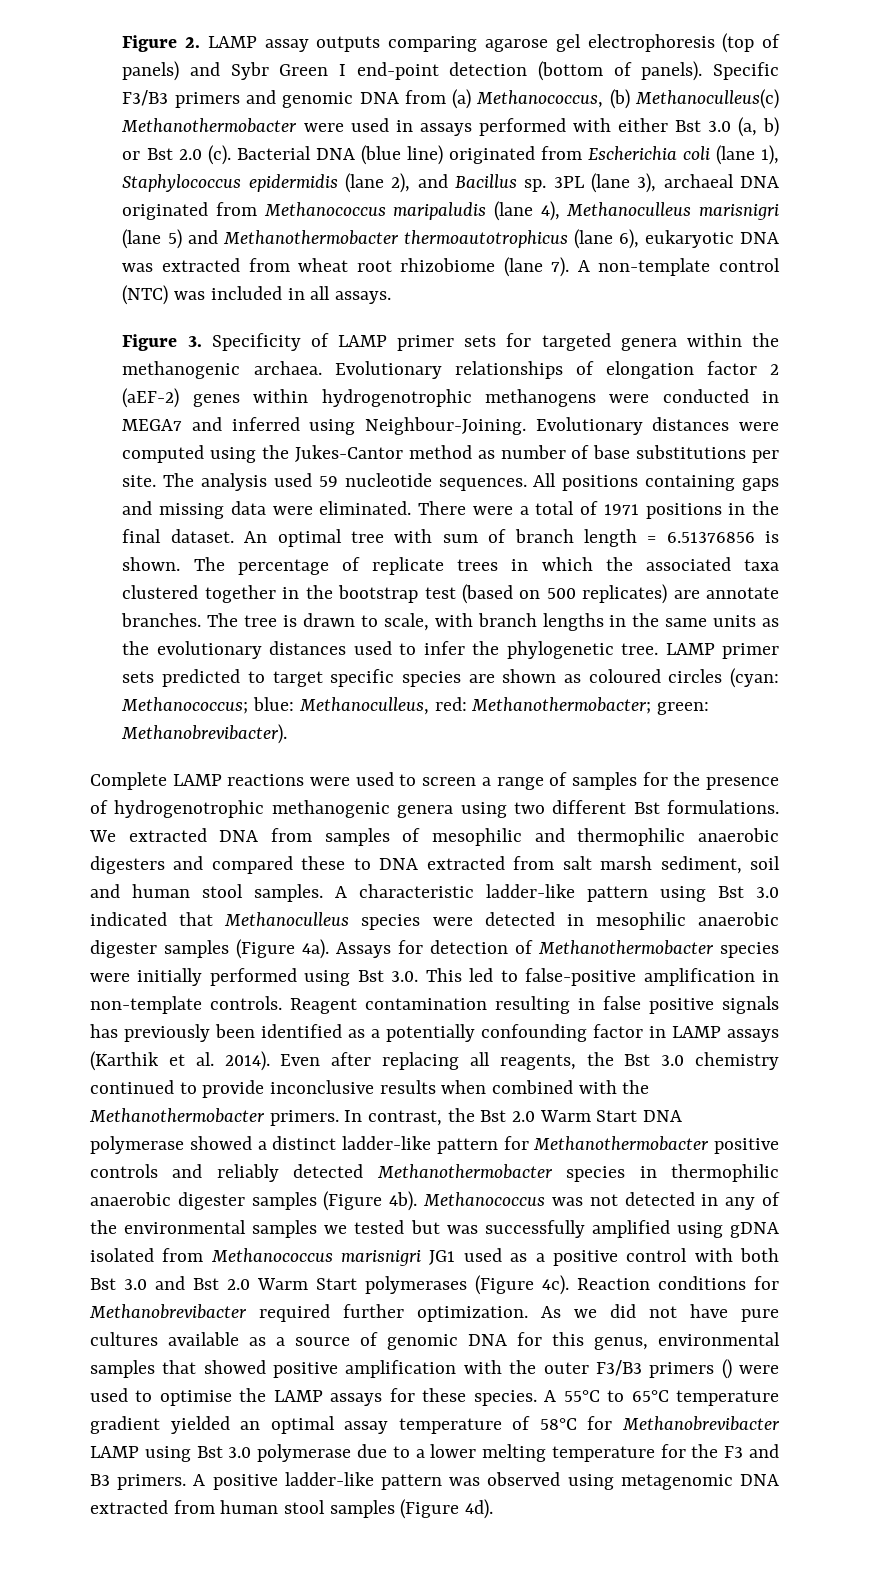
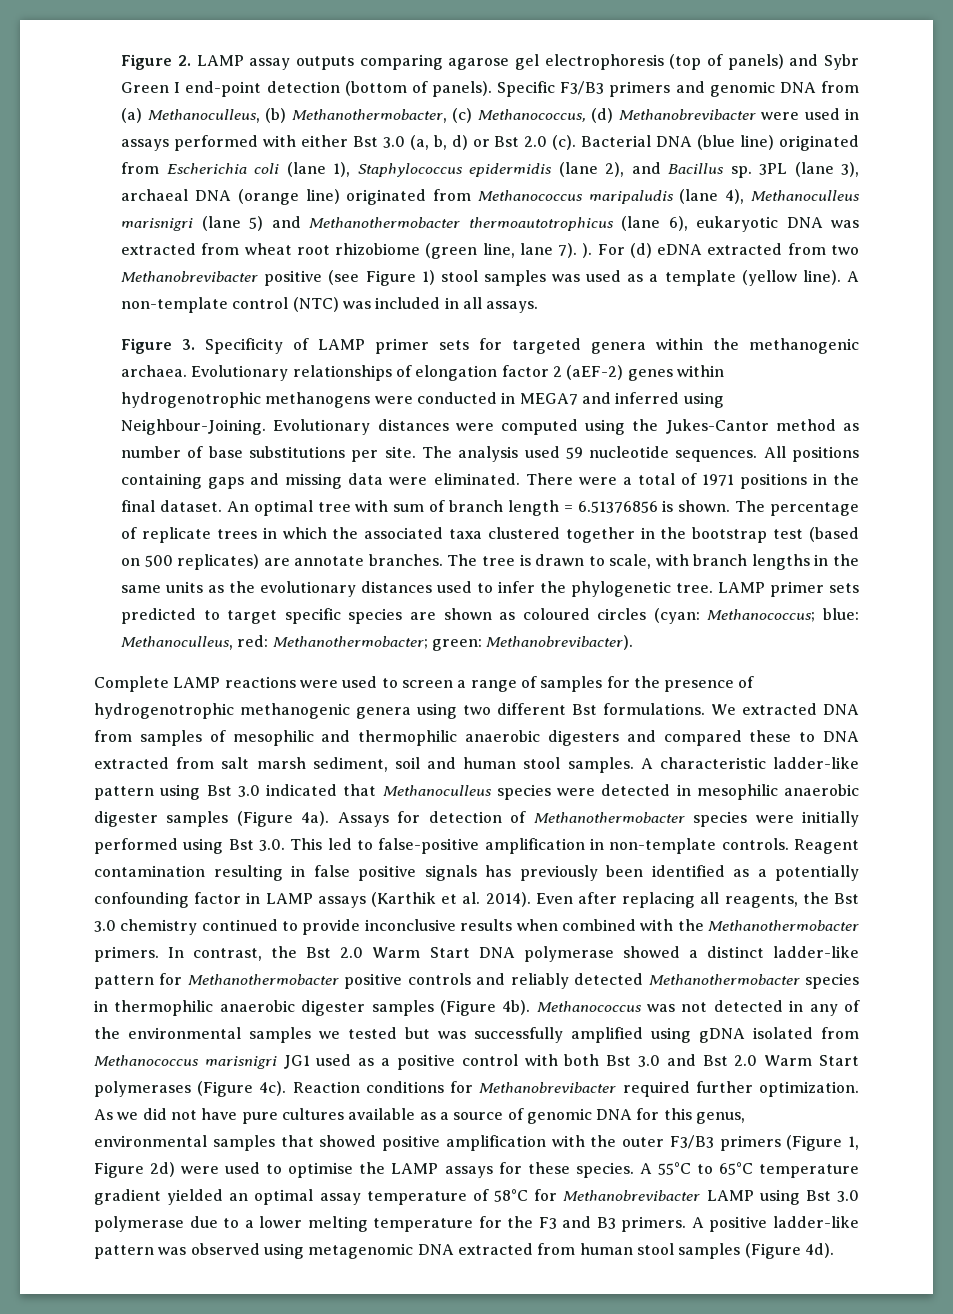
- Specific F3/B3 primers and genomic DNA from (a) Methanococcus, (b) Methanoculleus(c) Methanothermobacter were used in assays performed with either Bst 3.0 (a, b) or Bst 2.0 (c).
+ Specific F3/B3 primers and genomic DNA from (a) Methanoculleus, (b) Methanothermobacter, (c) Methanococcus, (d) Methanobrevibacter were used in assays performed with either Bst 3.0 (a, b, d) or Bst 2.0 (c).
- 3PL (lane 3), archaeal DNA originated from Methanococcus maripaludis (lane 4), Methanoculleus marisnigri (lane 5) and Methanothermobacter thermoautotrophicus (lane 6), eukaryotic DNA was extracted from wheat root rhizobiome (lane 7).
+ 3PL (lane 3), archaeal DNA (orange line) originated from Methanococcus maripaludis (lane 4), Methanoculleus marisnigri (lane 5) and Methanothermobacter thermoautotrophicus (lane 6), eukaryotic DNA was extracted from wheat root rhizobiome (green line, lane 7). ). For (d) eDNA extracted from two Methanobrevibacter positive (see Figure 1) stool samples was used as a template (yellow line).
- As we did not have pure cultures available as a source of genomic DNA for this genus, environmental samples that showed positive amplification with the outer F3/B3 primers () were used to optimise the LAMP assays for these species.
+ As we did not have pure cultures available as a source of genomic DNA for this genus, environmental samples that showed positive amplification with the outer F3/B3 primers (Figure 1, Figure 2d) were used to optimise the LAMP assays for these species.

